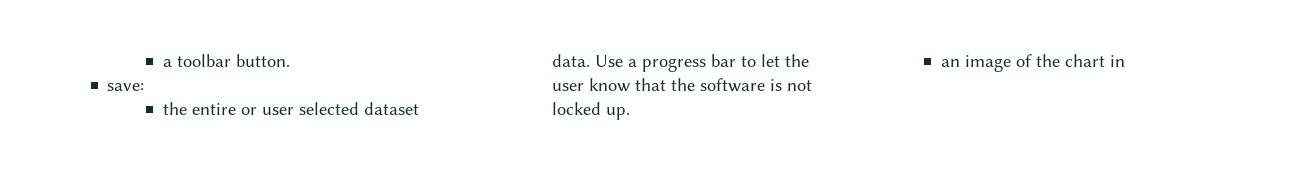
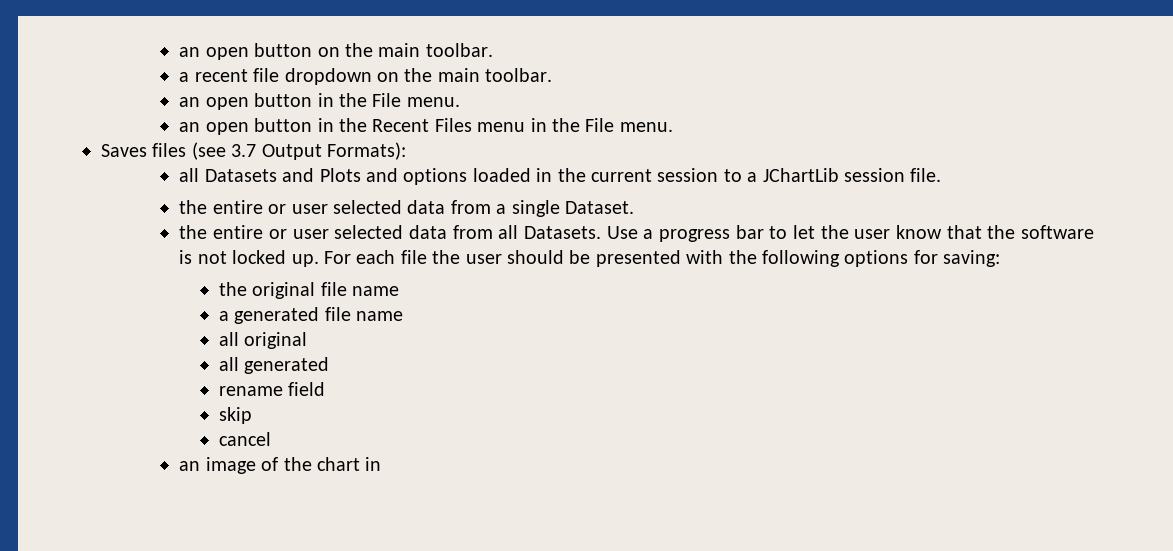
- a toolbar button.
- save:
- the entire or user selected dataset data.
+ an open button on the main toolbar.
+ a recent file dropdown on the main toolbar.
+ an open button in the File menu.
+ an open button in the Recent Files menu in the File menu.
+ Saves files (see 3.7 Output Formats):
+ all Datasets and Plots and options loaded in the current session to a JChartLib session file.
+ the entire or user selected data from a single Dataset.
+ the entire or user selected data from all Datasets.
+ For each file the user should be presented with the following options for saving:
+ the original file name
+ a generated file name
+ all original
+ all generated
+ rename field
+ skip
+ cancel

